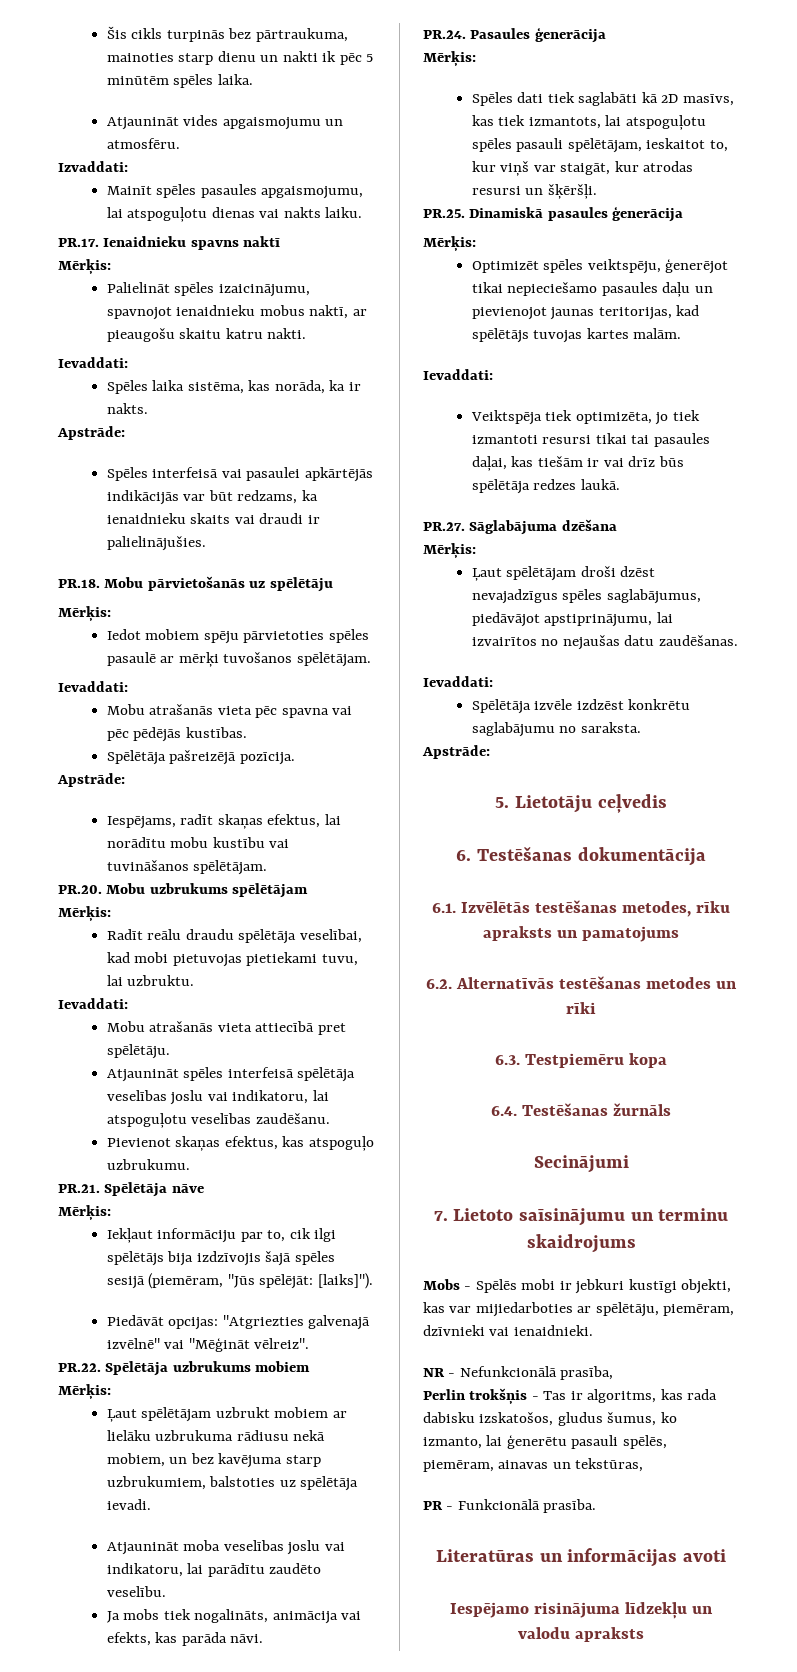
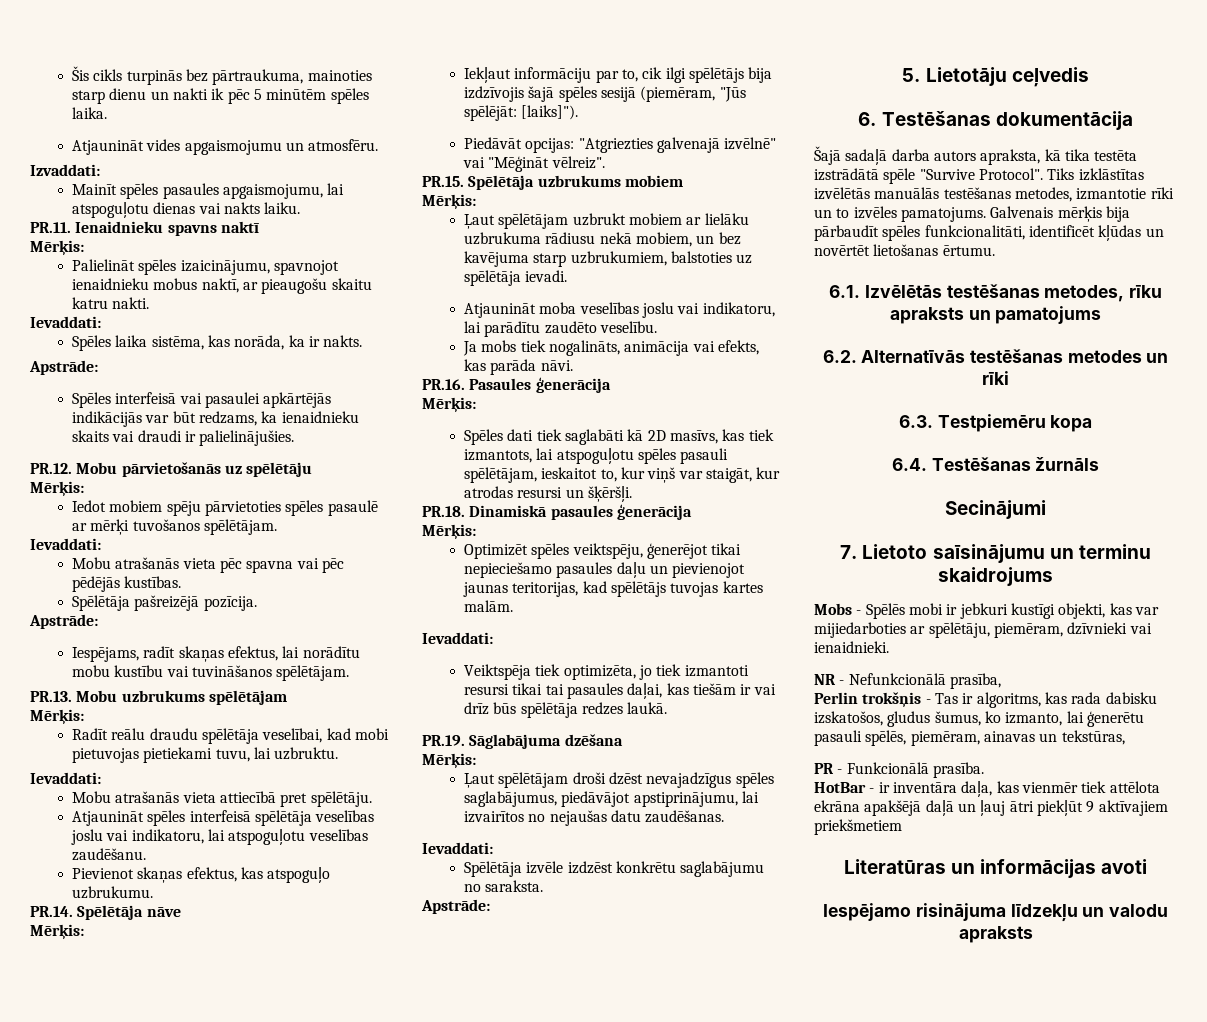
- PR.17. Ienaidnieku spavns naktī
+ PR.11. Ienaidnieku spavns naktī
- PR.18. Mobu pārvietošanās uz spēlētāju
+ PR.12. Mobu pārvietošanās uz spēlētāju
- PR.20. Mobu uzbrukums spēlētājam
+ PR.13. Mobu uzbrukums spēlētājam
- PR.21. Spēlētāja nāve
+ PR.14. Spēlētāja nāve
- PR.22. Spēlētāja uzbrukums mobiem
+ PR.15. Spēlētāja uzbrukums mobiem
- PR.24. Pasaules ģenerācija
+ PR.16. Pasaules ģenerācija
- PR.25. Dinamiskā pasaules ģenerācija
+ PR.18. Dinamiskā pasaules ģenerācija
- PR.27. Sāglabājuma dzēšana
+ PR.19. Sāglabājuma dzēšana
+ Šajā sadaļā darba autors apraksta, kā tika testēta izstrādātā spēle "Survive Protocol". Tiks izklāstītas izvēlētās manuālās testēšanas metodes, izmantotie rīki un to izvēles pamatojums. Galvenais mērķis bija pārbaudīt spēles funkcionalitāti, identificēt kļūdas un novērtēt lietošanas ērtumu.
+ HotBar - ir inventāra daļa, kas vienmēr tiek attēlota ekrāna apakšējā daļā un ļauj ātri piekļūt 9 aktīvajiem priekšmetiem

